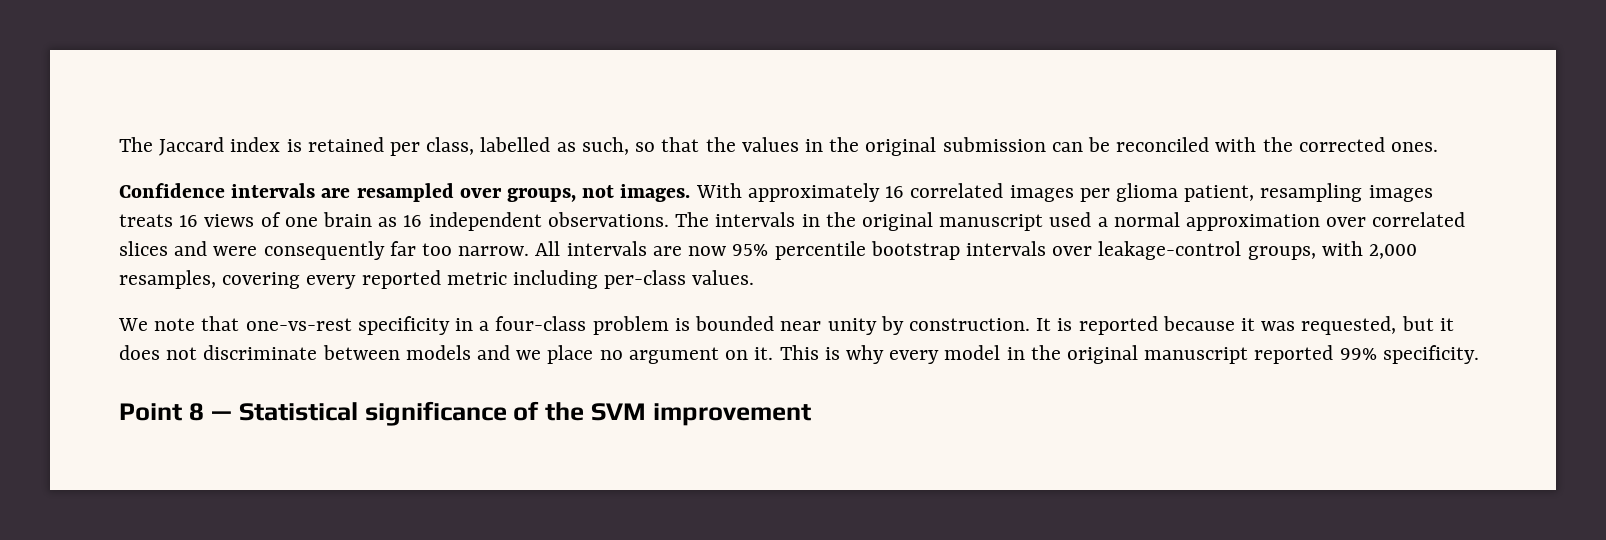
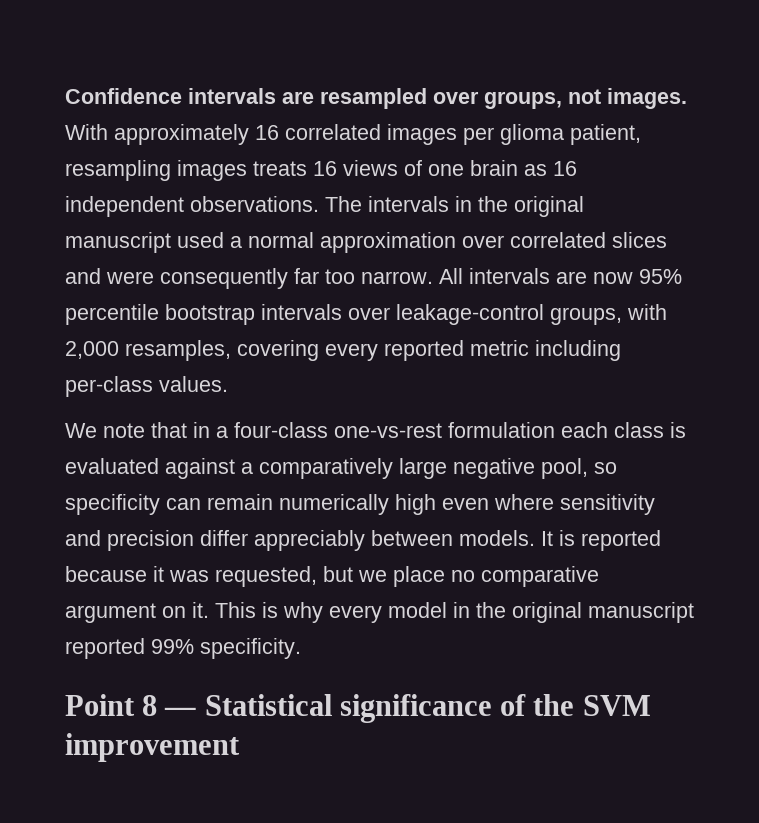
- The Jaccard index is retained per class, labelled as such, so that the values in the original submission can be reconciled with the corrected ones.
- We note that one-vs-rest specificity in a four-class problem is bounded near unity by construction.
+ We note that in a four-class one-vs-rest formulation each class is evaluated against a comparatively large negative pool, so specificity can remain numerically high even where sensitivity and precision differ appreciably between models.
- It is reported because it was requested, but it does not discriminate between models and we place no argument on it.
+ It is reported because it was requested, but we place no comparative argument on it.

